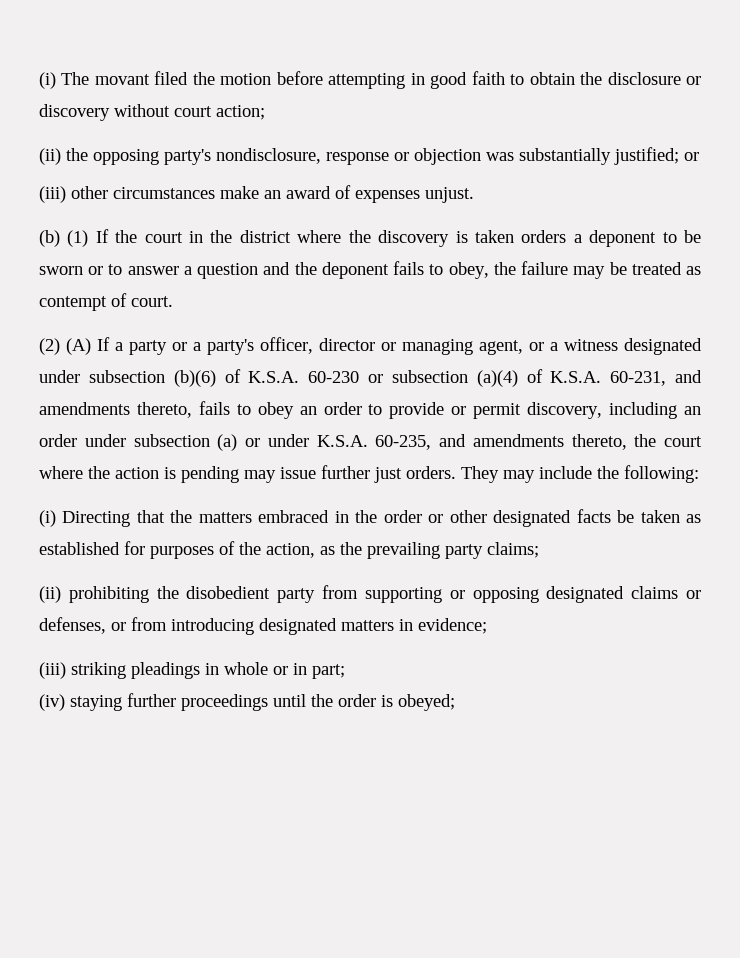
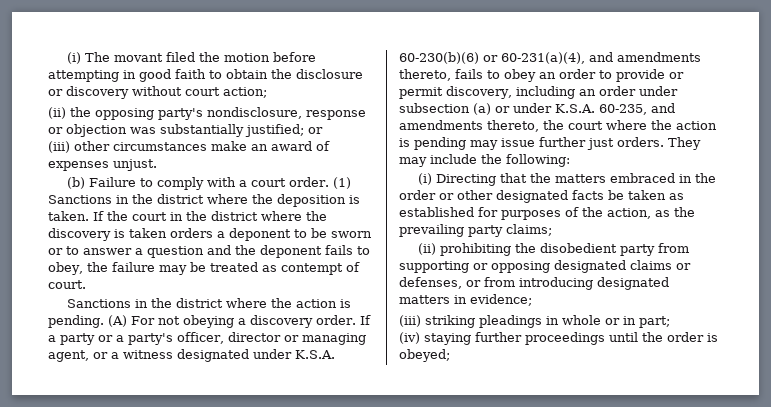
- (b) (1) If the court in the district where the discovery is taken orders a deponent to be sworn or to answer a question and the deponent fails to obey, the failure may be treated as contempt of court.
+ (b) Failure to comply with a court order. (1) Sanctions in the district where the deposition is taken. If the court in the district where the discovery is taken orders a deponent to be sworn or to answer a question and the deponent fails to obey, the failure may be treated as contempt of court.
- (2) (A) If a party or a party's officer, director or managing agent, or a witness designated under subsection (b)(6) of K.S.A. 60-230 or subsection (a)(4) of K.S.A. 60-231, and amendments thereto, fails to obey an order to provide or permit discovery, including an order under subsection (a) or under K.S.A. 60-235, and amendments thereto, the court where the action is pending may issue further just orders.
+ Sanctions in the district where the action is pending. (A) For not obeying a discovery order. If a party or a party's officer, director or managing agent, or a witness designated under K.S.A. 60-230(b)(6) or 60-231(a)(4), and amendments thereto, fails to obey an order to provide or permit discovery, including an order under subsection (a) or under K.S.A. 60-235, and amendments thereto, the court where the action is pending may issue further just orders.

